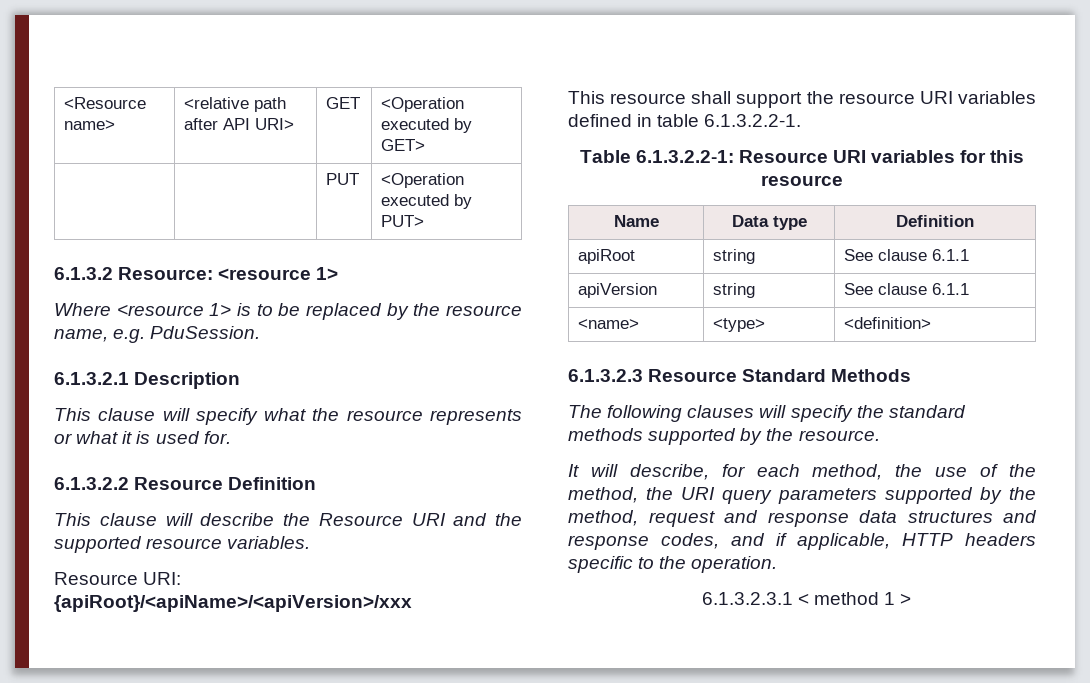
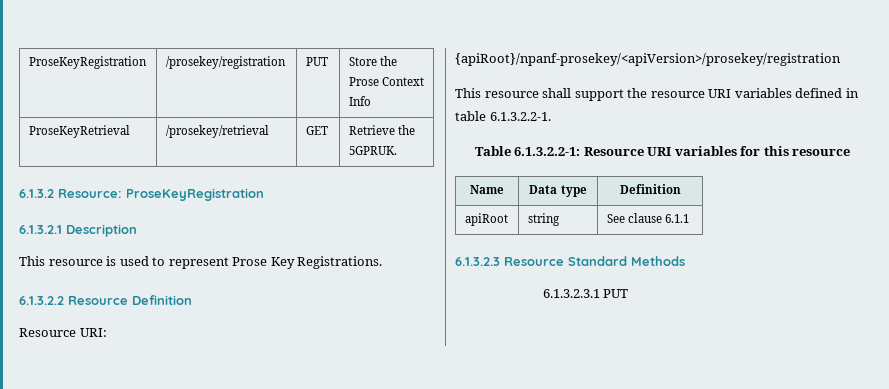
- <Resource name> | <relative path after API URI> | GET | <Operation executed by GET>
- | | PUT | <Operation executed by PUT>
- 6.1.3.2 Resource: <resource 1>
- Where <resource 1> is to be replaced by the resource name, e.g. PduSession.
+ ProseKeyRegistration | /prosekey/registration | PUT | Store the Prose Context Info
+ ProseKeyRetrieval | /prosekey/retrieval | GET | Retrieve the 5GPRUK.
+ 6.1.3.2 Resource: ProseKeyRegistration
  6.1.3.2.1 Description
- This clause will specify what the resource represents or what it is used for.
+ This resource is used to represent Prose Key Registrations.
  6.1.3.2.2 Resource Definition
- This clause will describe the Resource URI and the supported resource variables.
- Resource URI: {apiRoot}/<apiName>/<apiVersion>/xxx
+ Resource URI: {apiRoot}/npanf-prosekey/<apiVersion>/prosekey/registration
- apiVersion | string | See clause 6.1.1
- <name> | <type> | <definition>
  6.1.3.2.3 Resource Standard Methods
- The following clauses will specify the standard methods supported by the resource.
- It will describe, for each method, the use of the method, the URI query parameters supported by the method, request and response data structures and response codes, and if applicable, HTTP headers specific to the operation.
- 6.1.3.2.3.1 < method 1 >
+ 6.1.3.2.3.1 PUT

